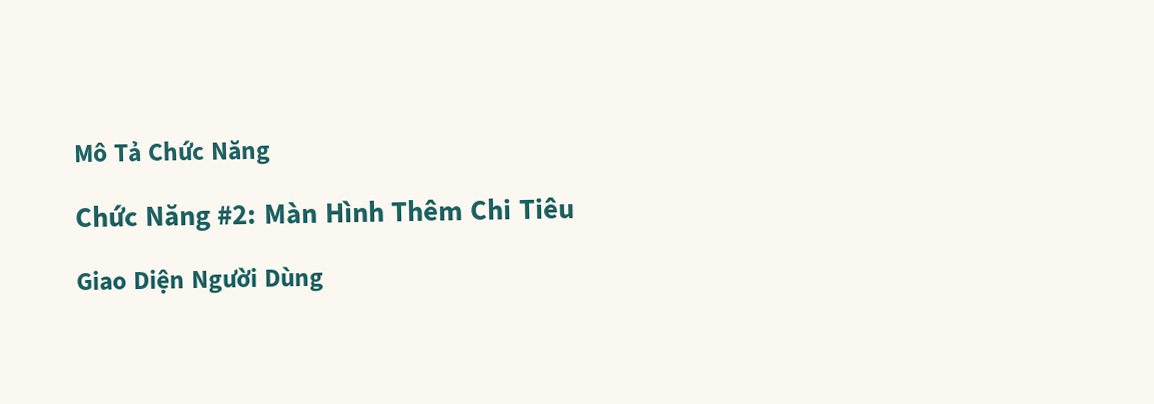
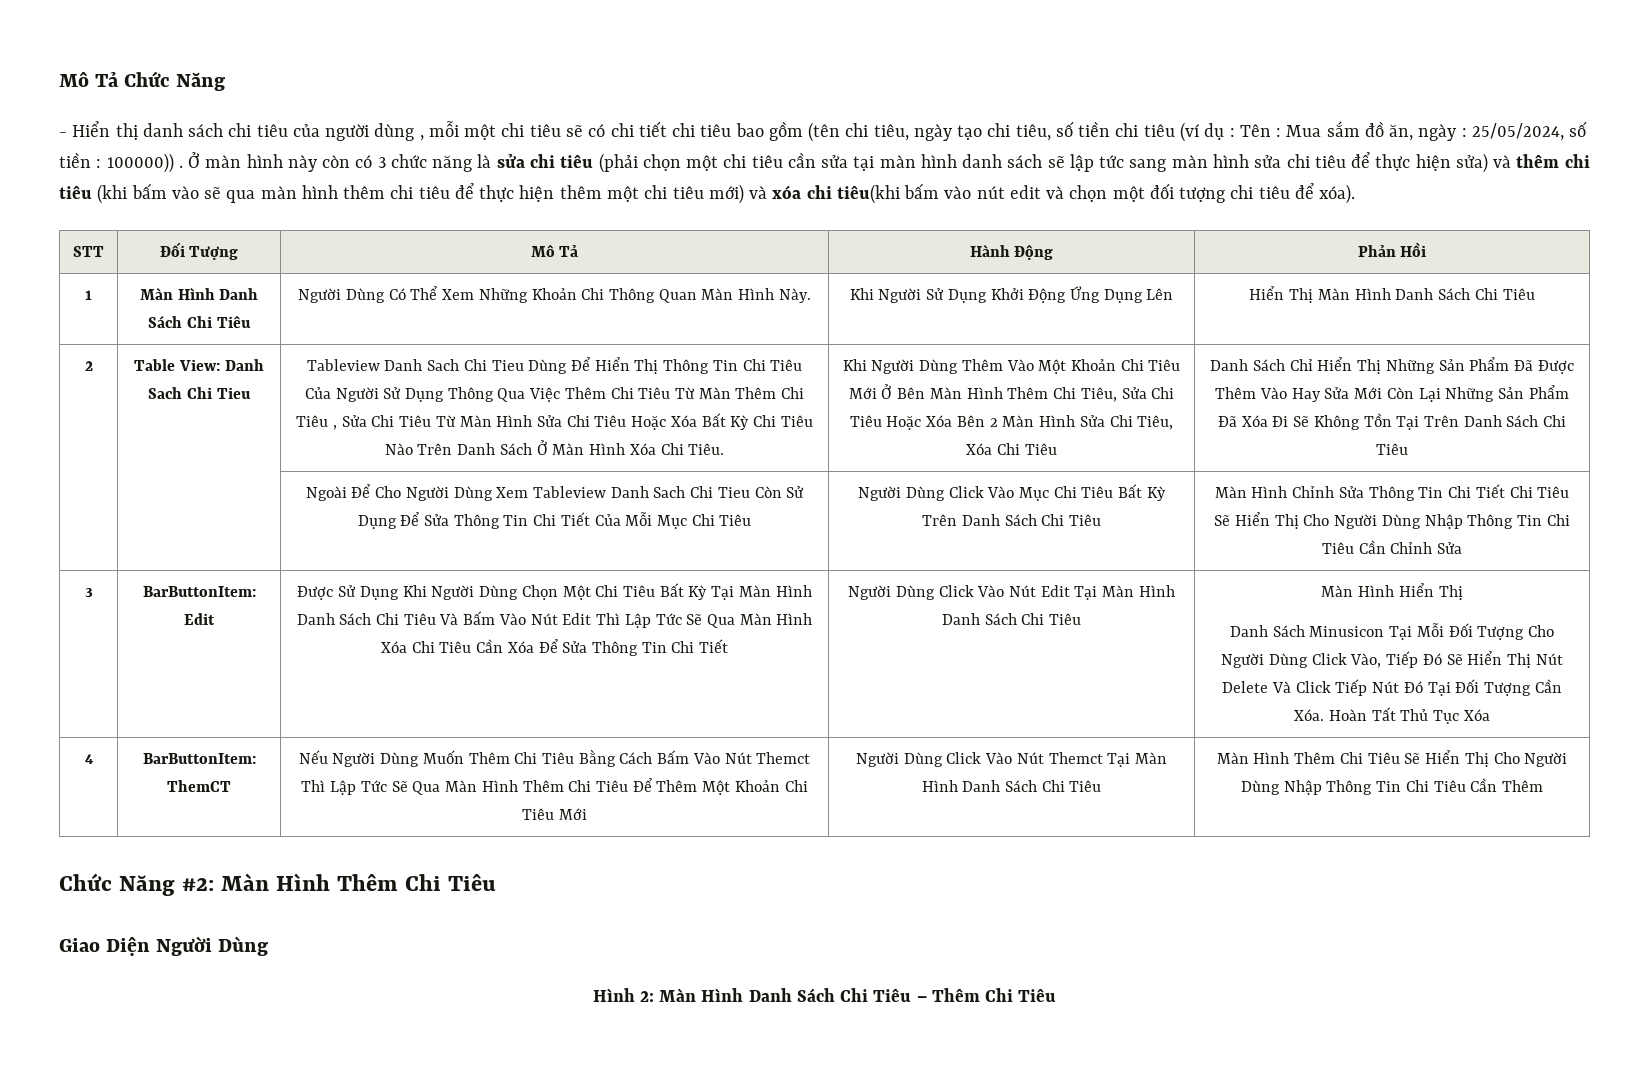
+ - Hiển thị danh sách chi tiêu của người dùng , mỗi một chi tiêu sẽ có chi tiết chi tiêu bao gồm (tên chi tiêu, ngày tạo chi tiêu, số tiền chi tiêu (ví dụ : Tên : Mua sắm đồ ăn, ngày : 25/05/2024, số tiền : 100000)) . Ở màn hình này còn có 3 chức năng là sửa chi tiêu (phải chọn một chi tiêu cần sửa tại màn hình danh sách sẽ lập tức sang màn hình sửa chi tiêu để thực hiện sửa) và thêm chi tiêu (khi bấm vào sẽ qua màn hình thêm chi tiêu để thực hiện thêm một chi tiêu mới) và xóa chi tiêu(khi bấm vào nút edit và chọn một đối tượng chi tiêu để xóa).
+ STT | Đối Tượng | Mô Tả | Hành Động | Phản Hồi
+ 1 | Màn Hình Danh Sách Chi Tiêu | Người Dùng Có Thể Xem Những Khoản Chi Thông Quan Màn Hình Này. | Khi Người Sử Dụng Khởi Động Ứng Dụng Lên | Hiển Thị Màn Hình Danh Sách Chi Tiêu
+ 2 | Table View: Danh Sach Chi Tieu | Tableview Danh Sach Chi Tieu Dùng Để Hiển Thị Thông Tin Chi Tiêu Của Người Sử Dụng Thông Qua Việc Thêm Chi Tiêu Từ Màn Thêm Chi Tiêu , Sửa Chi Tiêu Từ Màn Hình Sửa Chi Tiêu Hoặc Xóa Bất Kỳ Chi Tiêu Nào Trên Danh Sách Ở Màn Hình Xóa Chi Tiêu. | Khi Người Dùng Thêm Vào Một Khoản Chi Tiêu Mới Ở Bên Màn Hình Thêm Chi Tiêu, Sửa Chi Tiêu Hoặc Xóa Bên 2 Màn Hình Sửa Chi Tiêu, Xóa Chi Tiêu | Danh Sách Chỉ Hiển Thị Những Sản Phẩm Đã Được Thêm Vào Hay Sửa Mới Còn Lại Những Sản Phẩm Đã Xóa Đi Sẽ Không Tồn Tại Trên Danh Sách Chi Tiêu
+ | | Ngoài Để Cho Người Dùng Xem Tableview Danh Sach Chi Tieu Còn Sử Dụng Để Sửa Thông Tin Chi Tiết Của Mỗi Mục Chi Tiêu | Người Dùng Click Vào Mục Chi Tiêu Bất Kỳ Trên Danh Sách Chi Tiêu | Màn Hình Chỉnh Sửa Thông Tin Chi Tiết Chi Tiêu Sẽ Hiển Thị Cho Người Dùng Nhập Thông Tin Chi Tiêu Cần Chỉnh Sửa
+ 3 | BarButtonItem: Edit | Được Sử Dụng Khi Người Dùng Chọn Một Chi Tiêu Bất Kỳ Tại Màn Hình Danh Sách Chi Tiêu Và Bấm Vào Nút Edit Thì Lập Tức Sẽ Qua Màn Hình Xóa Chi Tiêu Cần Xóa Để Sửa Thông Tin Chi Tiết | Người Dùng Click Vào Nút Edit Tại Màn Hình Danh Sách Chi Tiêu | Màn Hình Hiển Thị
+ Danh Sách Minusicon Tại Mỗi Đối Tượng Cho Người Dùng Click Vào, Tiếp Đó Sẽ Hiển Thị Nút Delete Và Click Tiếp Nút Đó Tại Đối Tượng Cần Xóa. Hoàn Tất Thủ Tục Xóa
+ 4 | BarButtonItem: ThemCT | Nếu Người Dùng Muốn Thêm Chi Tiêu Bằng Cách Bấm Vào Nút Themct Thì Lập Tức Sẽ Qua Màn Hình Thêm Chi Tiêu Để Thêm Một Khoản Chi Tiêu Mới | Người Dùng Click Vào Nút Themct Tại Màn Hình Danh Sách Chi Tiêu | Màn Hình Thêm Chi Tiêu Sẽ Hiển Thị Cho Người Dùng Nhập Thông Tin Chi Tiêu Cần Thêm
+ Hình 2: Màn Hình Danh Sách Chi Tiêu – Thêm Chi Tiêu

